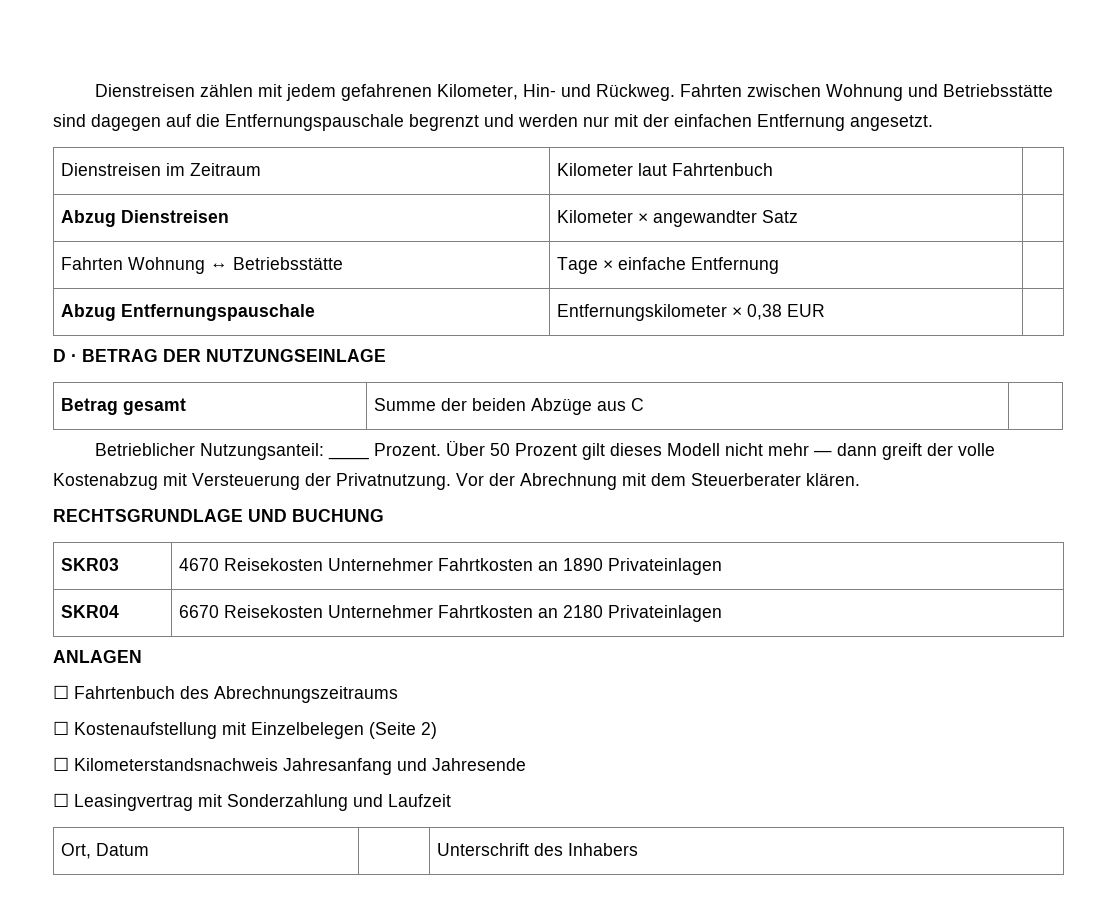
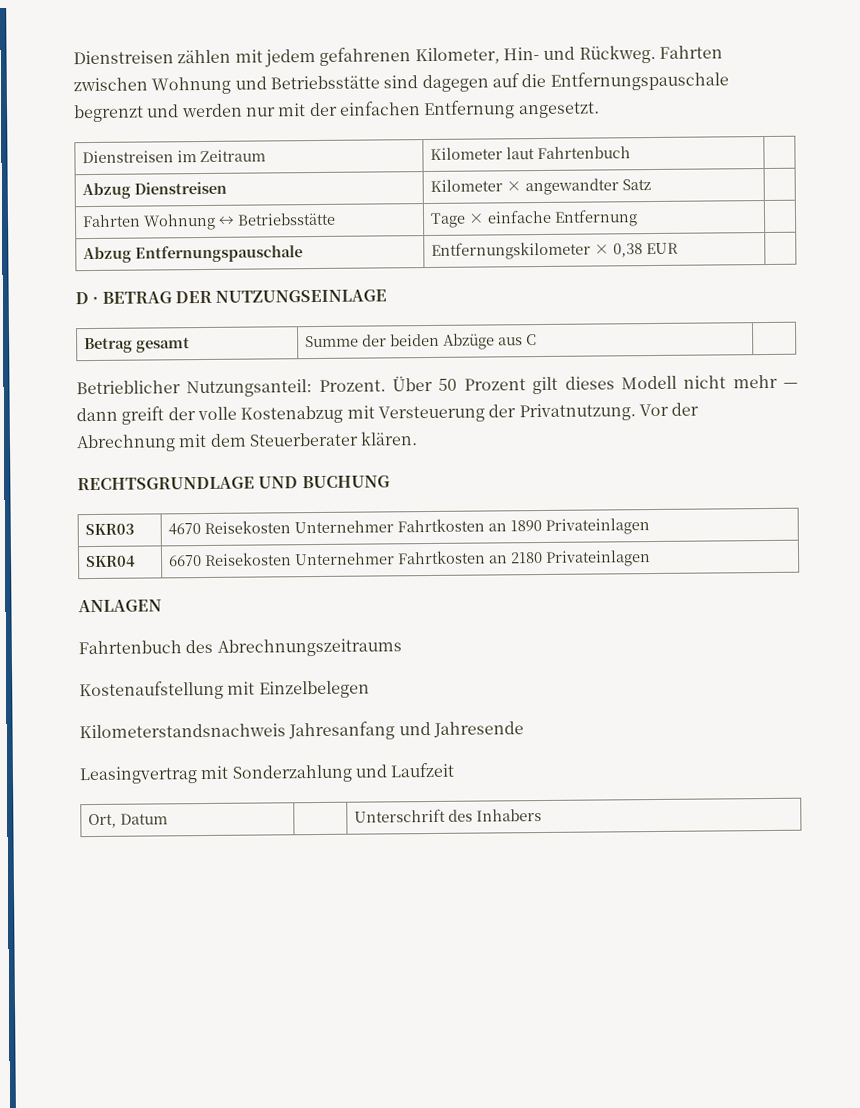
- Betrieblicher Nutzungsanteil: ____ Prozent.
+ Betrieblicher Nutzungsanteil: Prozent.
- ☐ Fahrtenbuch des Abrechnungszeitraums
+ Fahrtenbuch des Abrechnungszeitraums
- ☐ Kostenaufstellung mit Einzelbelegen (Seite 2)
- ☐ Kilometerstandsnachweis Jahresanfang und Jahresende
+ Kostenaufstellung mit Einzelbelegen
+ Kilometerstandsnachweis Jahresanfang und Jahresende
- ☐ Leasingvertrag mit Sonderzahlung und Laufzeit
+ Leasingvertrag mit Sonderzahlung und Laufzeit

